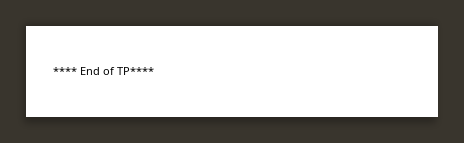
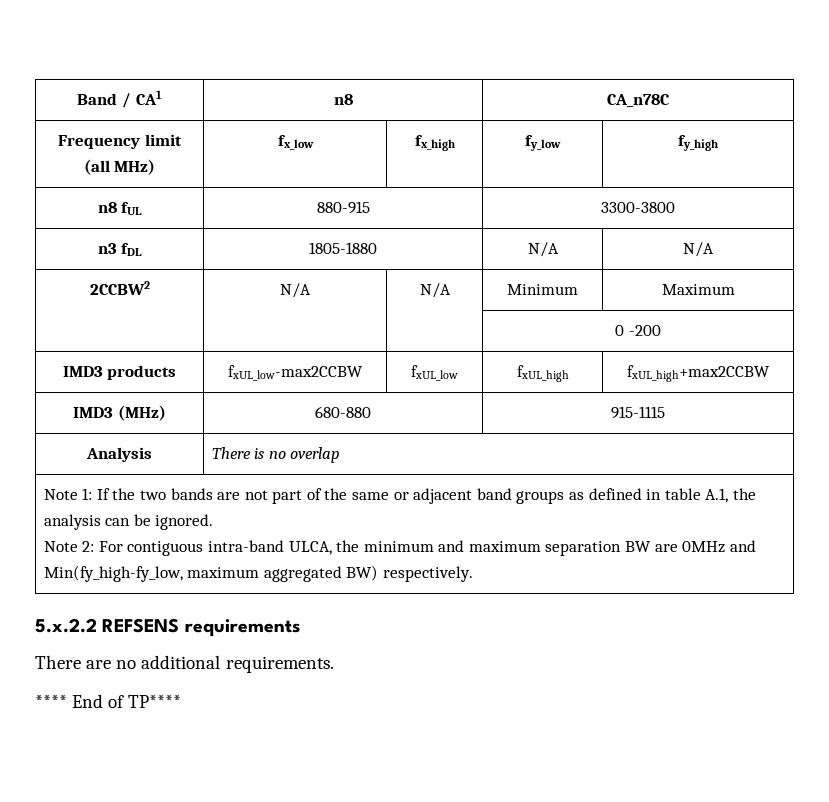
+ Band / CA1 | n8 | CA_n78C
+ Frequency limit (all MHz) | fx_low | fx_high | fy_low | fy_high
+ n8 fUL | 880-915 | 3300-3800
+ n3 fDL | 1805-1880 | N/A | N/A
+ 2CCBW2 | N/A | N/A | Minimum | Maximum
+ | | | 0 -200
+ IMD3 products | fxUL_low-max2CCBW | fxUL_low | fxUL_high | fxUL_high+max2CCBW
+ IMD3 (MHz) | 680-880 | 915-1115
+ Analysis | There is no overlap
+ Note 1: If the two bands are not part of the same or adjacent band groups as defined in table A.1, the analysis can be ignored.
+ Note 2: For contiguous intra-band ULCA, the minimum and maximum separation BW are 0MHz and Min(fy_high-fy_low, maximum aggregated BW) respectively.
+ 5.x.2.2 REFSENS requirements
+ There are no additional requirements.

